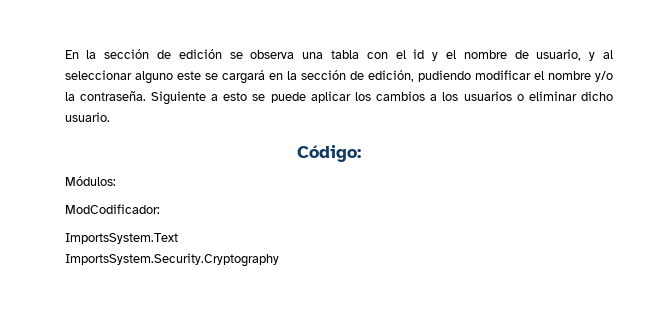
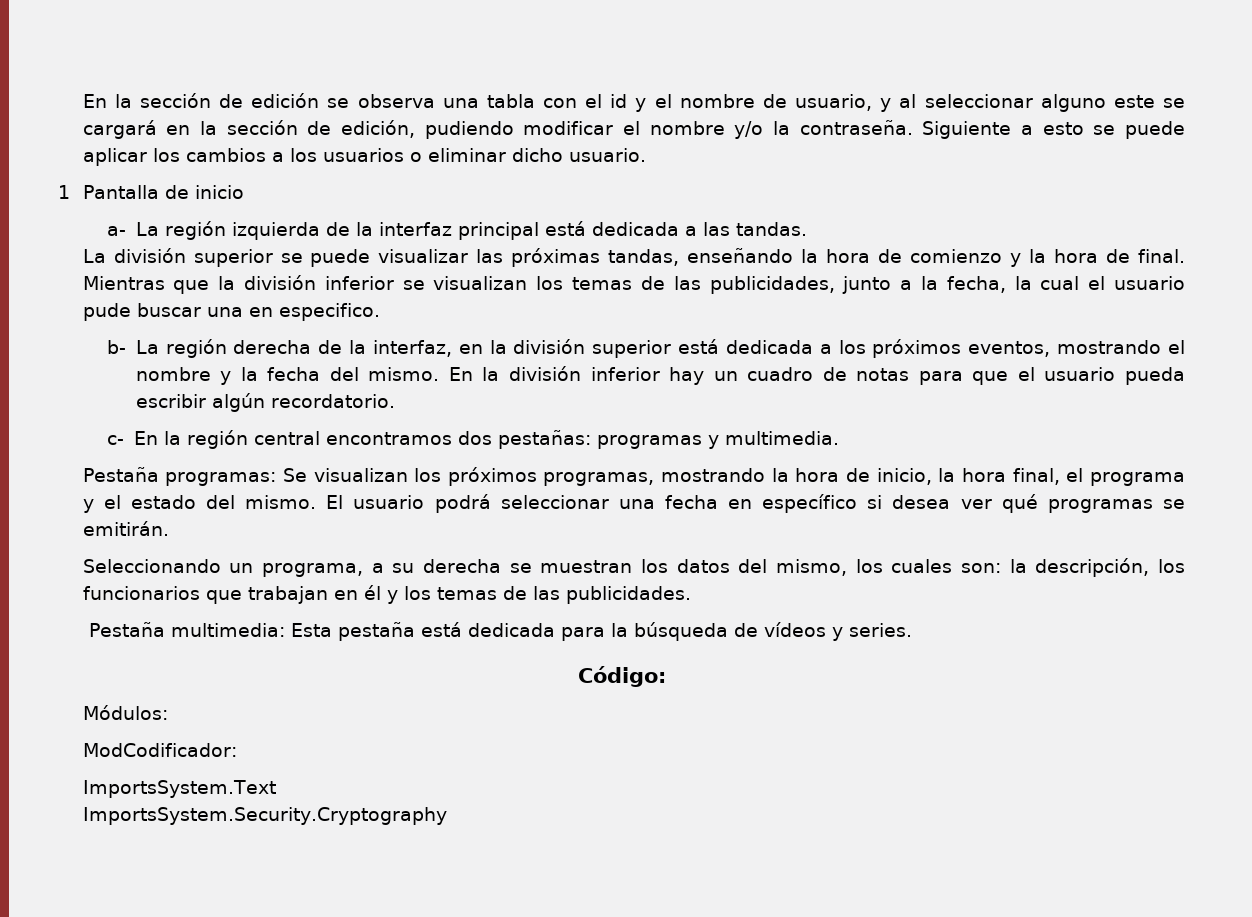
+ 1 Pantalla de inicio
+ a- La región izquierda de la interfaz principal está dedicada a las tandas.
+ La división superior se puede visualizar las próximas tandas, enseñando la hora de comienzo y la hora de final. Mientras que la división inferior se visualizan los temas de las publicidades, junto a la fecha, la cual el usuario pude buscar una en especifico.
+ b- La región derecha de la interfaz, en la división superior está dedicada a los próximos eventos, mostrando el nombre y la fecha del mismo. En la división inferior hay un cuadro de notas para que el usuario pueda escribir algún recordatorio.
+ c- En la región central encontramos dos pestañas: programas y multimedia.
+ Pestaña programas: Se visualizan los próximos programas, mostrando la hora de inicio, la hora final, el programa y el estado del mismo. El usuario podrá seleccionar una fecha en específico si desea ver qué programas se emitirán.
+ Seleccionando un programa, a su derecha se muestran los datos del mismo, los cuales son: la descripción, los funcionarios que trabajan en él y los temas de las publicidades.
+ Pestaña multimedia: Esta pestaña está dedicada para la búsqueda de vídeos y series.

